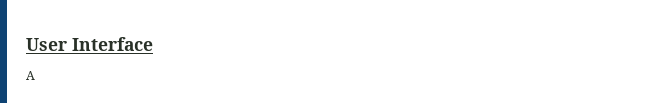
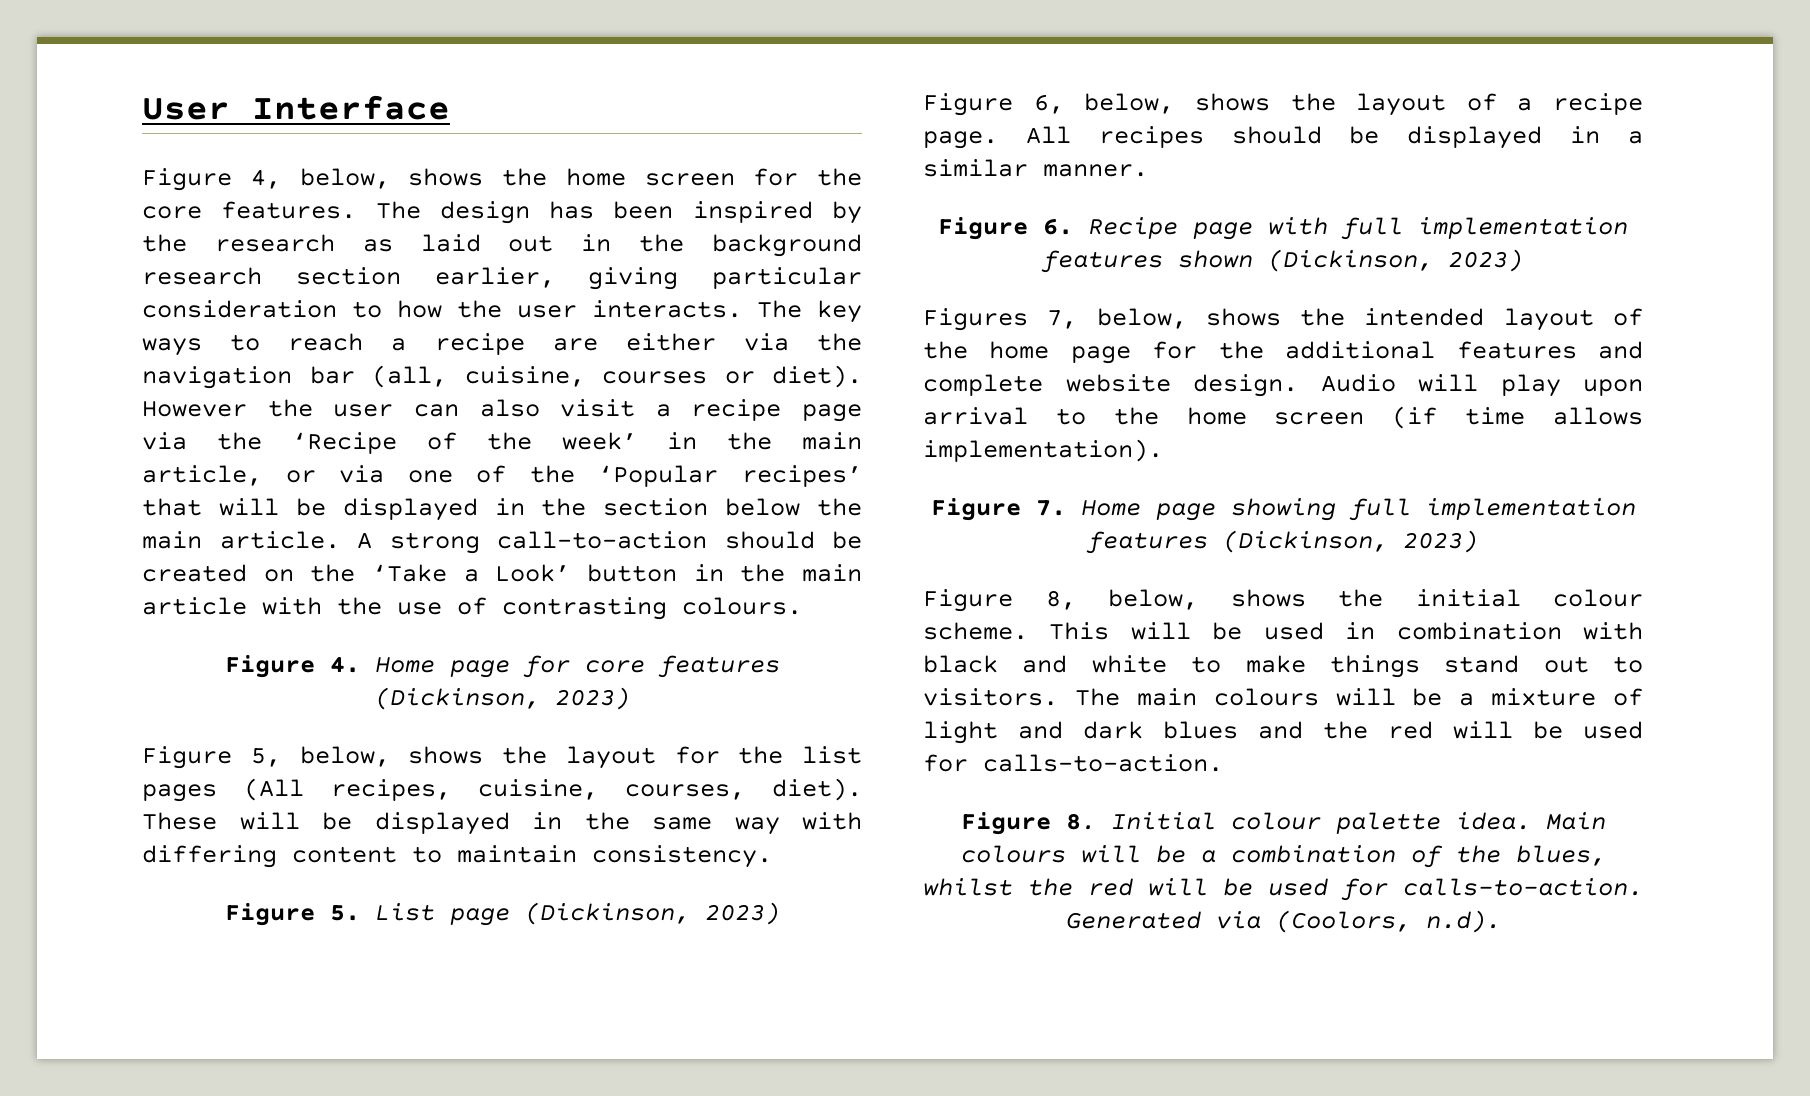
- A
+ Figure 4, below, shows the home screen for the core features. The design has been inspired by the research as laid out in the background research section earlier, giving particular consideration to how the user interacts. The key ways to reach a recipe are either via the navigation bar (all, cuisine, courses or diet). However the user can also visit a recipe page via the ‘Recipe of the week’ in the main article, or via one of the ‘Popular recipes’ that will be displayed in the section below the main article. A strong call-to-action should be created on the ‘Take a Look’ button in the main article with the use of contrasting colours.
+ Figure 4. Home page for core features (Dickinson, 2023)
+ Figure 5, below, shows the layout for the list pages (All recipes, cuisine, courses, diet). These will be displayed in the same way with differing content to maintain consistency.
+ Figure 5. List page (Dickinson, 2023)
+ Figure 6, below, shows the layout of a recipe page. All recipes should be displayed in a similar manner.
+ Figure 6. Recipe page with full implementation features shown (Dickinson, 2023)
+ Figures 7, below, shows the intended layout of the home page for the additional features and complete website design. Audio will play upon arrival to the home screen (if time allows implementation).
+ Figure 7. Home page showing full implementation features (Dickinson, 2023)
+ Figure 8, below, shows the initial colour scheme. This will be used in combination with black and white to make things stand out to visitors. The main colours will be a mixture of light and dark blues and the red will be used for calls-to-action.
+ Figure 8. Initial colour palette idea. Main colours will be a combination of the blues, whilst the red will be used for calls-to-action. Generated via (Coolors, n.d).

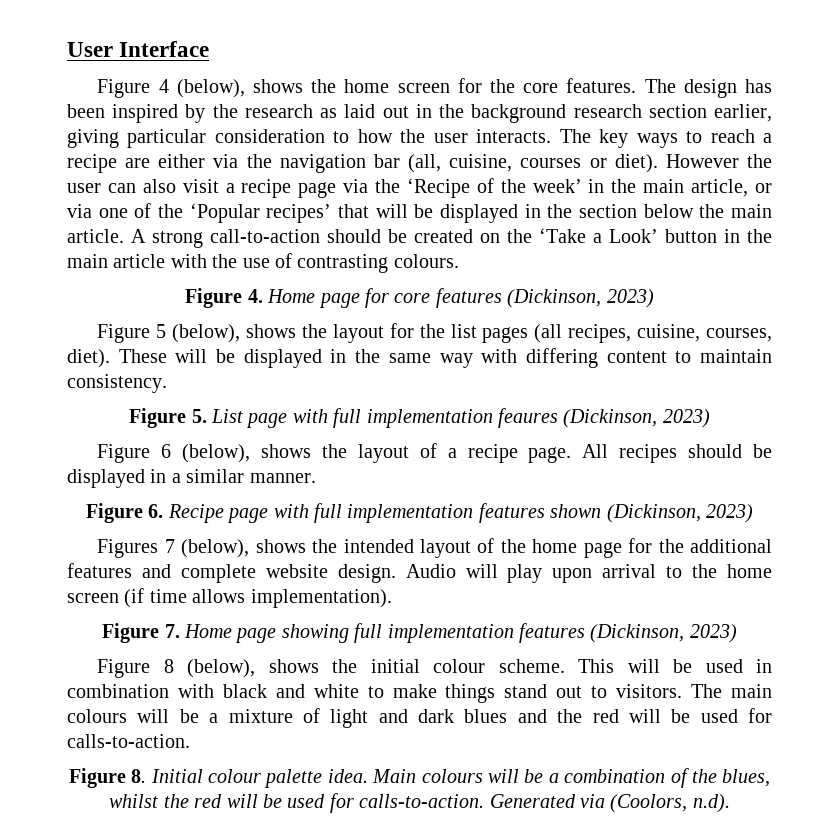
- Figure 4, below, shows the home screen for the core features.
+ Figure 4 (below), shows the home screen for the core features.
- Figure 5, below, shows the layout for the list pages (All recipes, cuisine, courses, diet).
+ Figure 5 (below), shows the layout for the list pages (all recipes, cuisine, courses, diet).
- Figure 5. List page (Dickinson, 2023)
- Figure 6, below, shows the layout of a recipe page.
+ Figure 5. List page with full implementation feaures (Dickinson, 2023)
+ Figure 6 (below), shows the layout of a recipe page.
- Figures 7, below, shows the intended layout of the home page for the additional features and complete website design.
+ Figures 7 (below), shows the intended layout of the home page for the additional features and complete website design.
- Figure 8, below, shows the initial colour scheme.
+ Figure 8 (below), shows the initial colour scheme.

